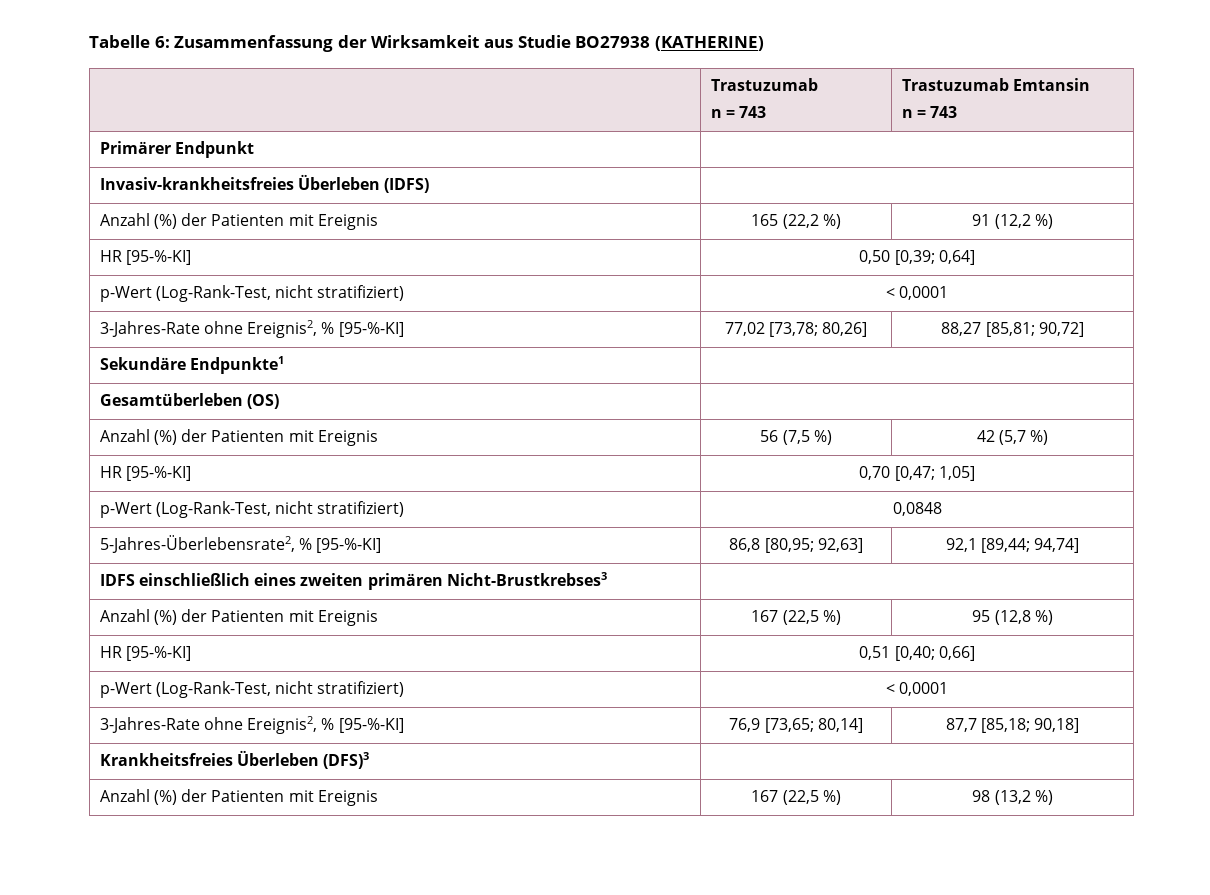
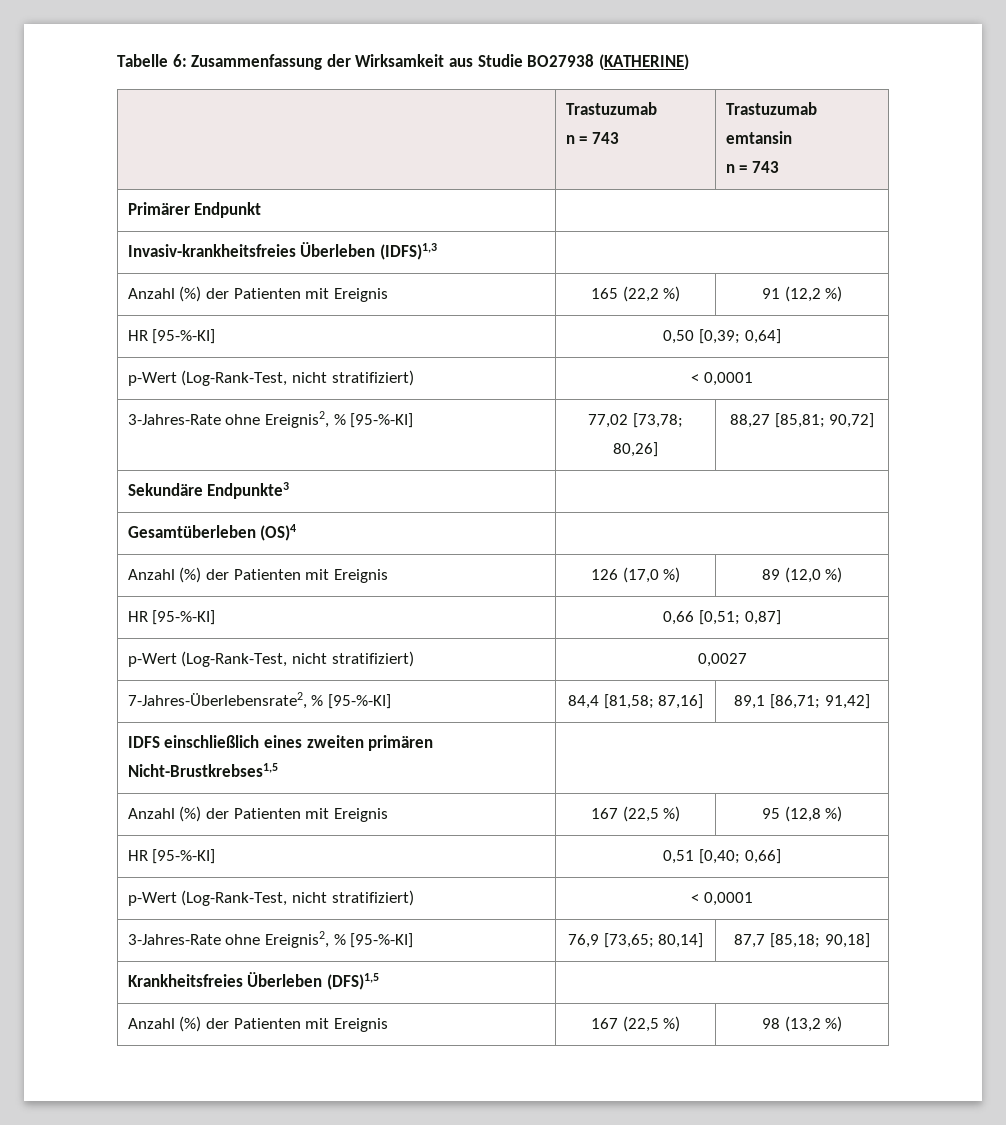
  Tabelle 6: Zusammenfassung der Wirksamkeit aus Studie BO27938 (KATHERINE)
  | Trastuzumab
- n = 743 | Trastuzumab Emtansin
+ n = 743 | Trastuzumab emtansin
- Invasiv-krankheitsfreies Überleben (IDFS) |
+ Invasiv-krankheitsfreies Überleben (IDFS)1,3 |
- Sekundäre Endpunkte1 |
+ Sekundäre Endpunkte3 |
- Gesamtüberleben (OS) |
- Anzahl (%) der Patienten mit Ereignis | 56 (7,5 %) | 42 (5,7 %)
- HR [95-%-KI] | 0,70 [0,47; 1,05]
- p-Wert (Log-Rank-Test, nicht stratifiziert) | 0,0848
- 5-Jahres-Überlebensrate2, % [95-%-KI] | 86,8 [80,95; 92,63] | 92,1 [89,44; 94,74]
+ Gesamtüberleben (OS)4 |
+ Anzahl (%) der Patienten mit Ereignis | 126 (17,0 %) | 89 (12,0 %)
+ HR [95-%-KI] | 0,66 [0,51; 0,87]
+ p-Wert (Log-Rank-Test, nicht stratifiziert) | 0,0027
+ 7-Jahres-Überlebensrate2, % [95-%-KI] | 84,4 [81,58; 87,16] | 89,1 [86,71; 91,42]
- IDFS einschließlich eines zweiten primären Nicht-Brustkrebses3 |
+ IDFS einschließlich eines zweiten primären Nicht-Brustkrebses1,5 |
- Krankheitsfreies Überleben (DFS)3 |
+ Krankheitsfreies Überleben (DFS)1,5 |

